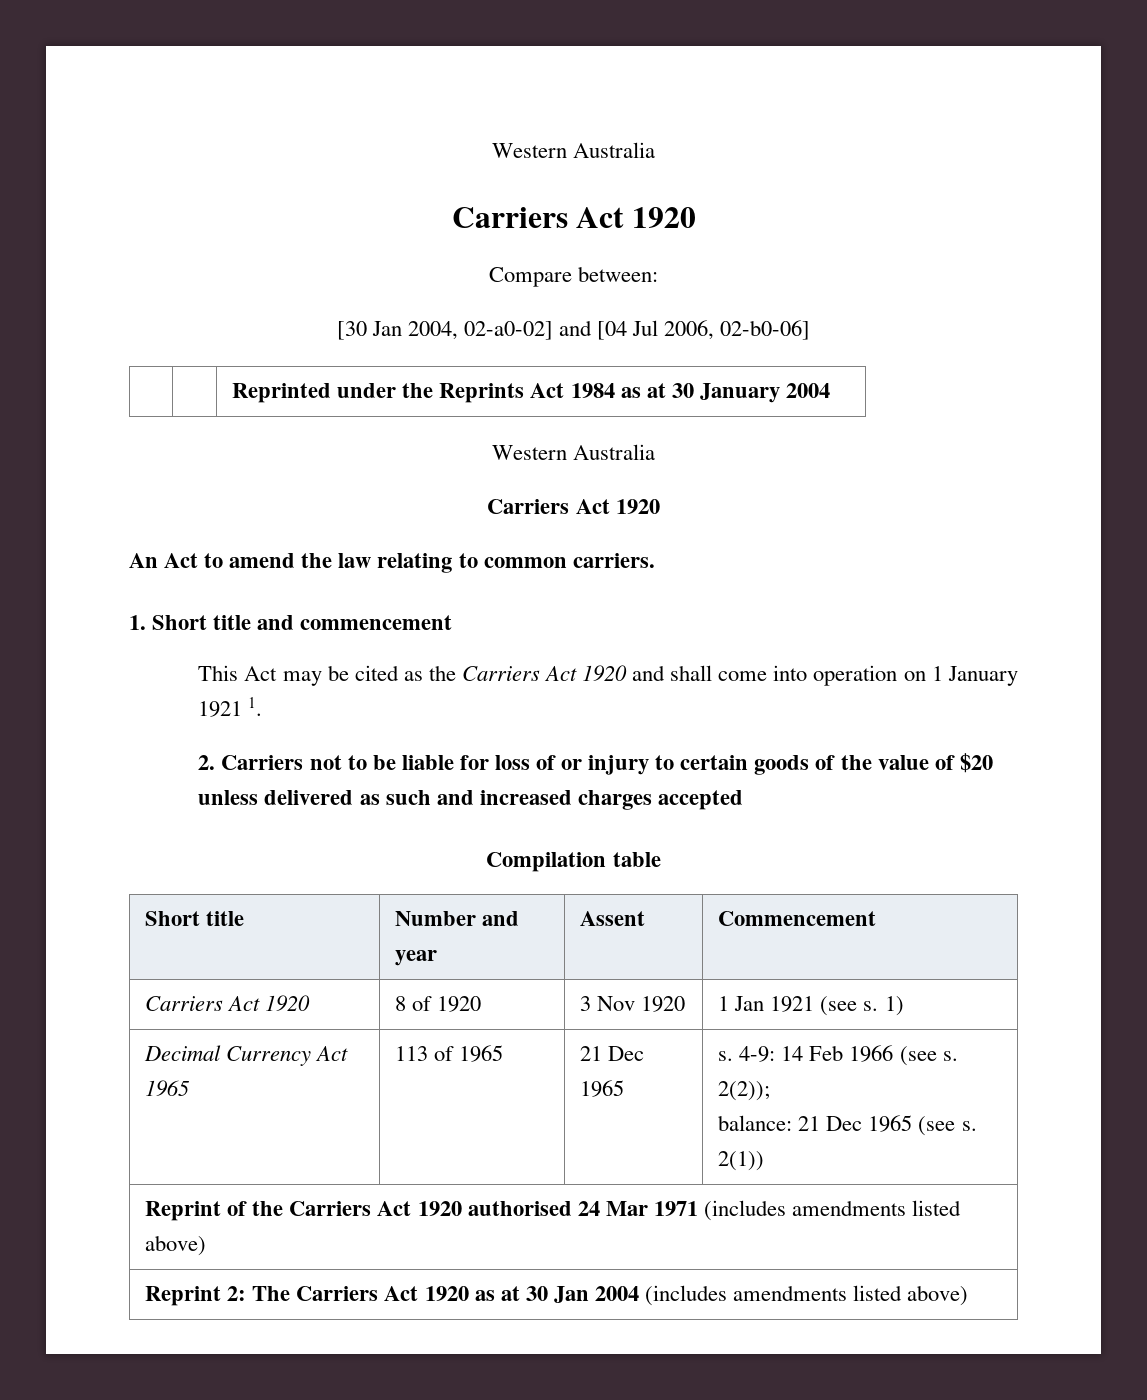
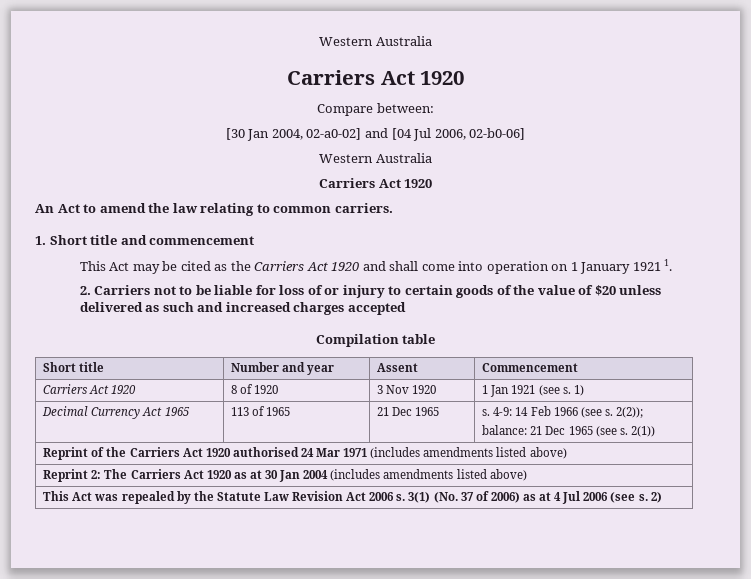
- | | Reprinted under the Reprints Act 1984 as at 30 January 2004
+ This Act was repealed by the Statute Law Revision Act 2006 s. 3(1) (No. 37 of 2006) as at 4 Jul 2006 (see s. 2)

